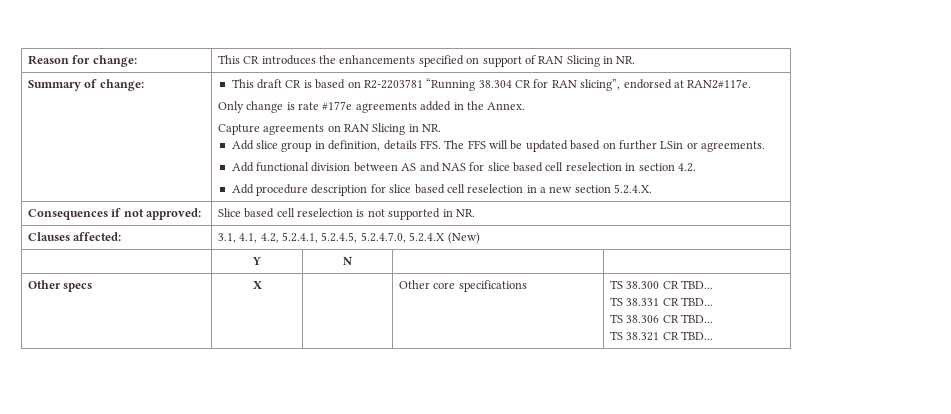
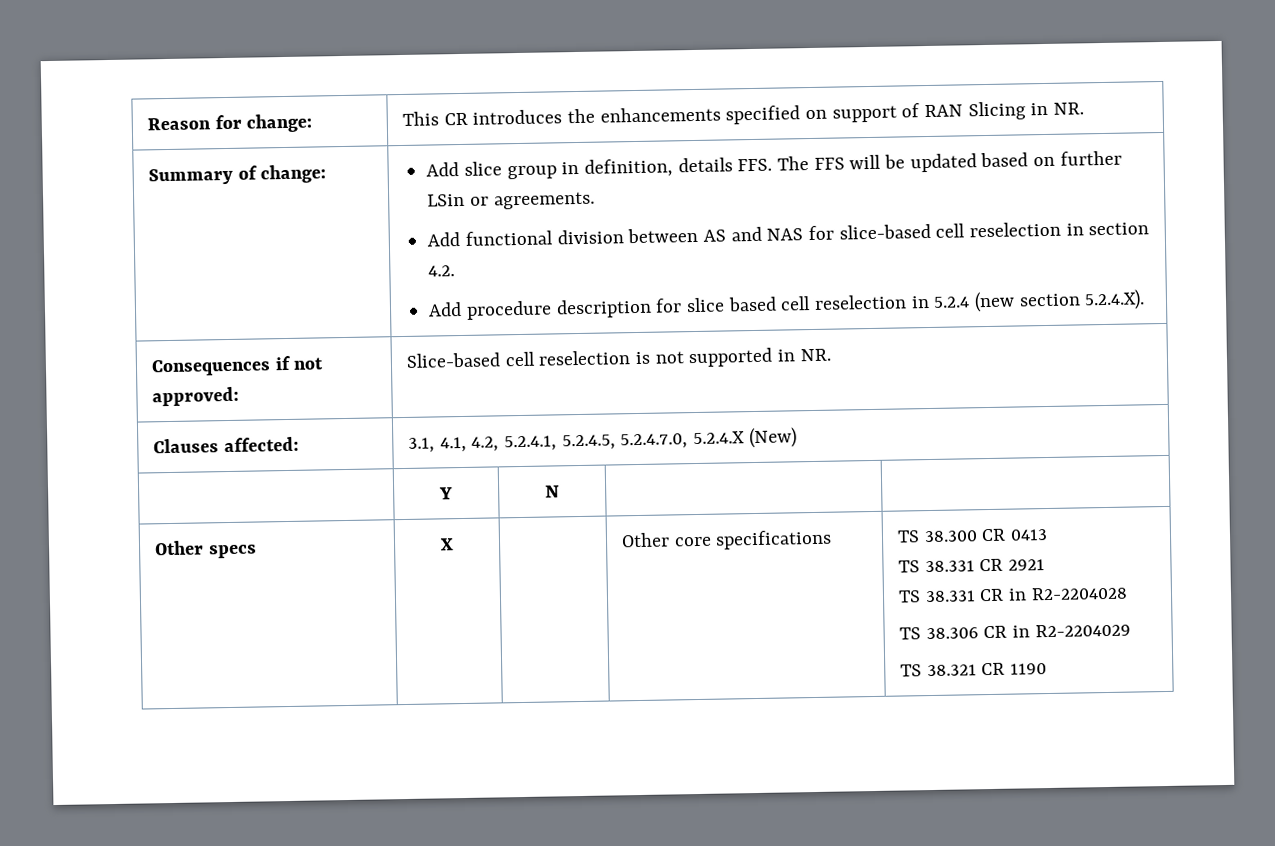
- This draft CR is based on R2-2203781 “Running 38.304 CR for RAN slicing”, endorsed at RAN2#117e.
- Only change is rate #177e agreements added in the Annex.
- Capture agreements on RAN Slicing in NR.
- Add functional division between AS and NAS for slice based cell reselection in section 4.2.
+ Add functional division between AS and NAS for slice-based cell reselection in section 4.2.
- Add procedure description for slice based cell reselection in a new section 5.2.4.X.
+ Add procedure description for slice based cell reselection in 5.2.4 (new section 5.2.4.X).
- Consequences if not approved: | Slice based cell reselection is not supported in NR.
+ Consequences if not approved: | Slice-based cell reselection is not supported in NR.
- Other specs | X | | Other core specifications | TS 38.300 CR TBD...
- TS 38.331 CR TBD...
- TS 38.306 CR TBD...
- TS 38.321 CR TBD...
+ Other specs | X | | Other core specifications | TS 38.300 CR 0413
+ TS 38.331 CR 2921
+ TS 38.331 CR in R2-2204028
+ TS 38.306 CR in R2-2204029
+ TS 38.321 CR 1190

